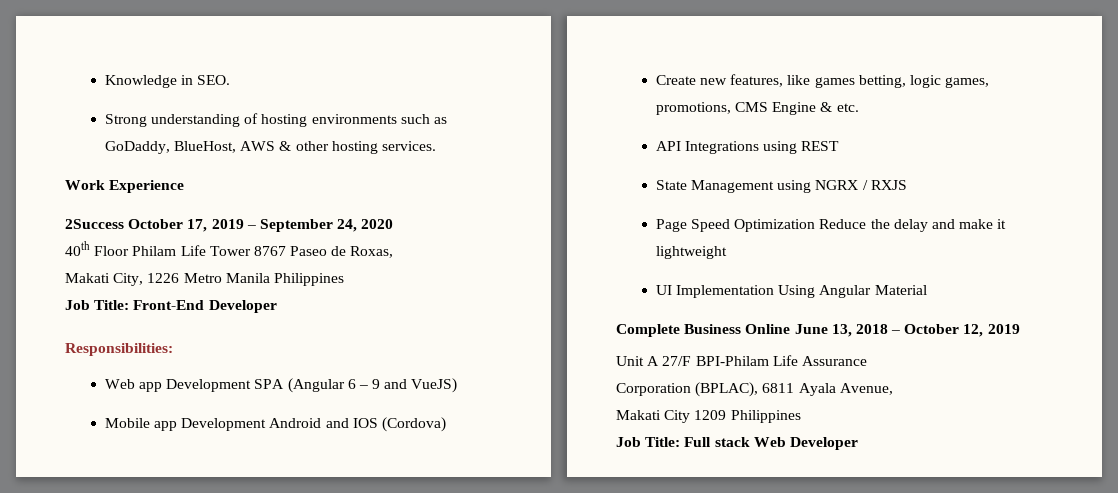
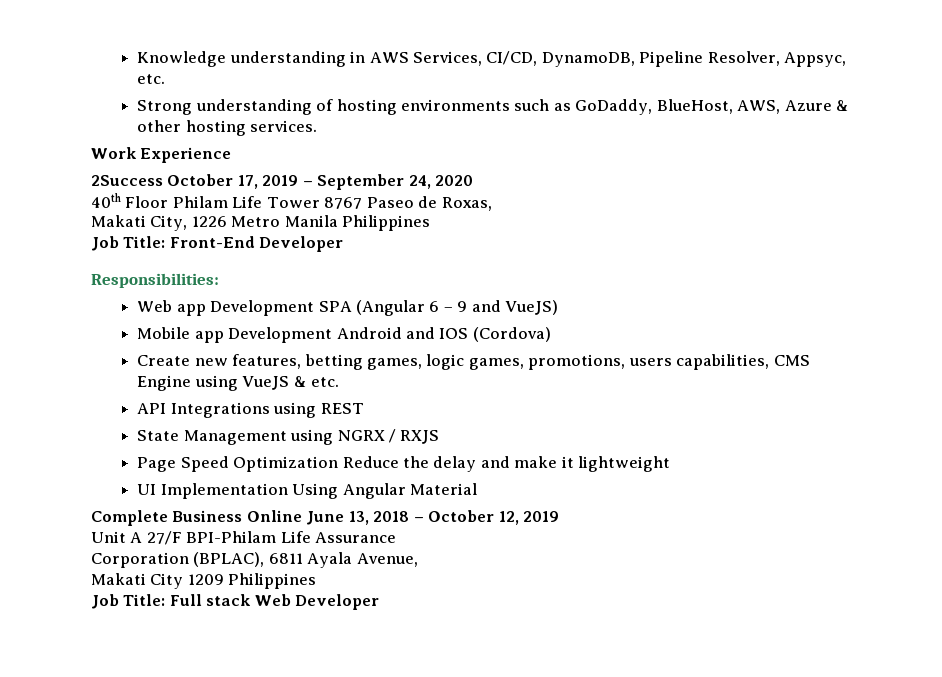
- Knowledge in SEO.
+ Knowledge understanding in AWS Services, CI/CD, DynamoDB, Pipeline Resolver, Appsyc, etc.
- Strong understanding of hosting environments such as GoDaddy, BlueHost, AWS & other hosting services.
+ Strong understanding of hosting environments such as GoDaddy, BlueHost, AWS, Azure & other hosting services.
- Create new features, like games betting, logic games, promotions, CMS Engine & etc.
+ Create new features, betting games, logic games, promotions, users capabilities, CMS Engine using VueJS & etc.

